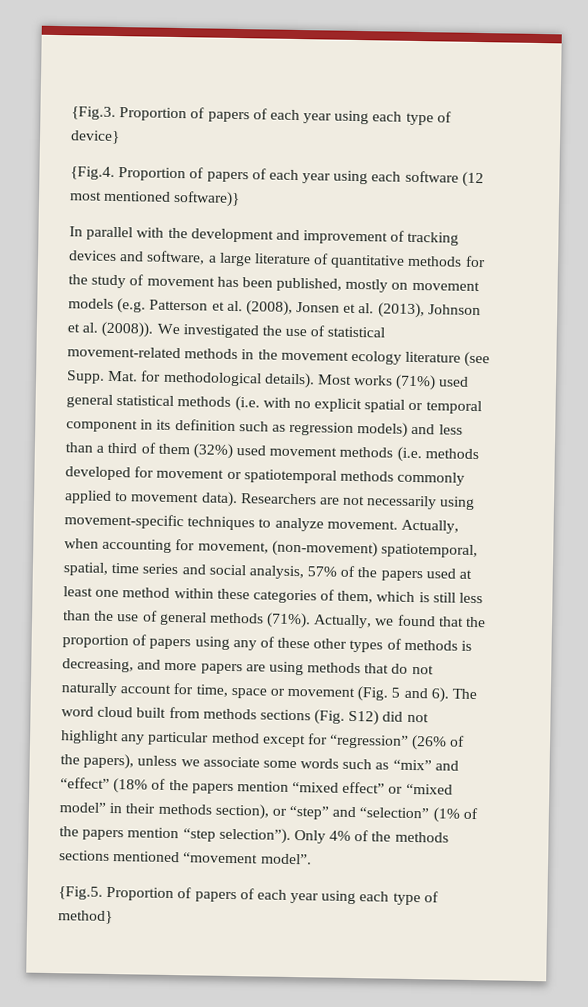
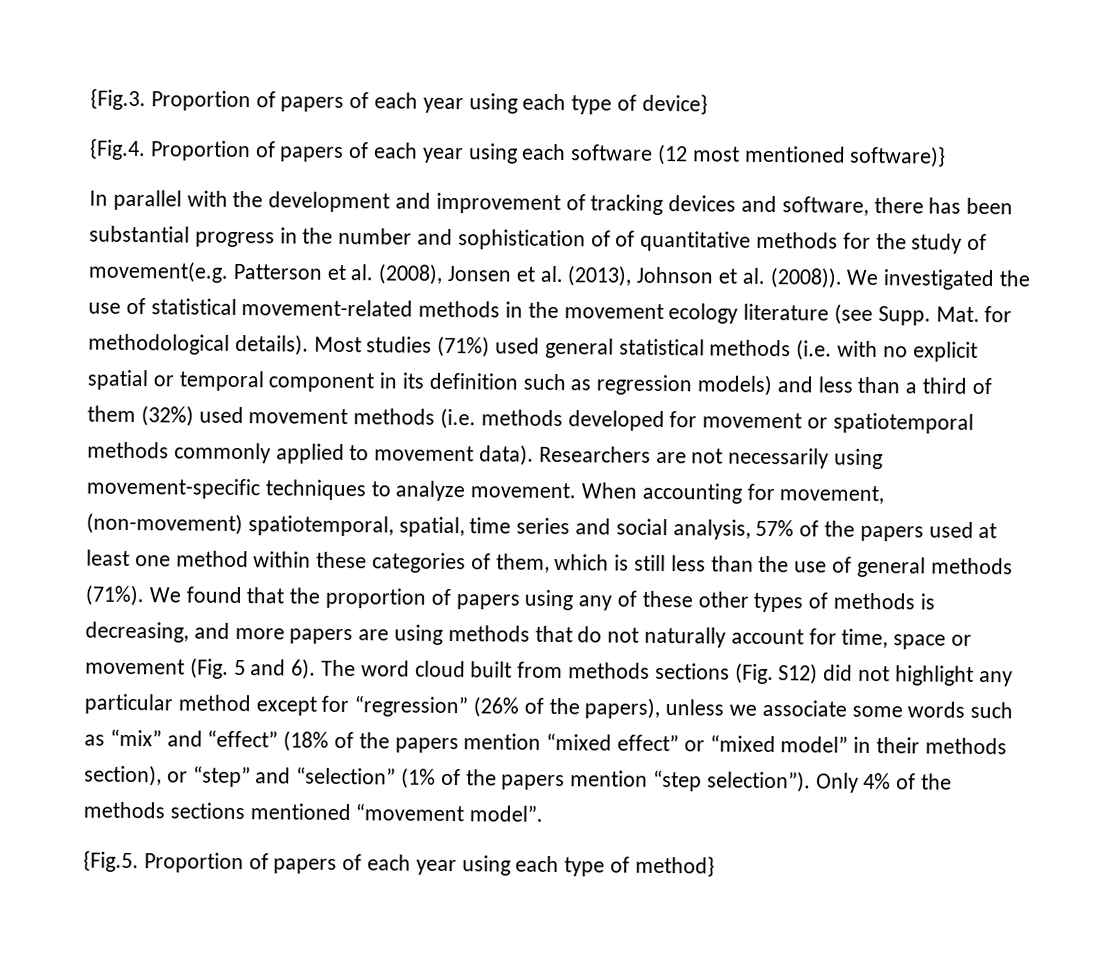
- In parallel with the development and improvement of tracking devices and software, a large literature of quantitative methods for the study of movement has been published, mostly on movement models (e.g. Patterson et al. (2008), Jonsen et al. (2013), Johnson et al. (2008)).
+ In parallel with the development and improvement of tracking devices and software, there has been substantial progress in the number and sophistication of of quantitative methods for the study of movement(e.g. Patterson et al. (2008), Jonsen et al. (2013), Johnson et al. (2008)).
- Most works (71%) used general statistical methods (i.e. with no explicit spatial or temporal component in its definition such as regression models) and less than a third of them (32%) used movement methods (i.e. methods developed for movement or spatiotemporal methods commonly applied to movement data).
+ Most studies (71%) used general statistical methods (i.e. with no explicit spatial or temporal component in its definition such as regression models) and less than a third of them (32%) used movement methods (i.e. methods developed for movement or spatiotemporal methods commonly applied to movement data).
- Actually, when accounting for movement, (non-movement) spatiotemporal, spatial, time series and social analysis, 57% of the papers used at least one method within these categories of them, which is still less than the use of general methods (71%).
+ When accounting for movement, (non-movement) spatiotemporal, spatial, time series and social analysis, 57% of the papers used at least one method within these categories of them, which is still less than the use of general methods (71%).
- Actually, we found that the proportion of papers using any of these other types of methods is decreasing, and more papers are using methods that do not naturally account for time, space or movement (Fig. 5 and 6).
+ We found that the proportion of papers using any of these other types of methods is decreasing, and more papers are using methods that do not naturally account for time, space or movement (Fig. 5 and 6).

